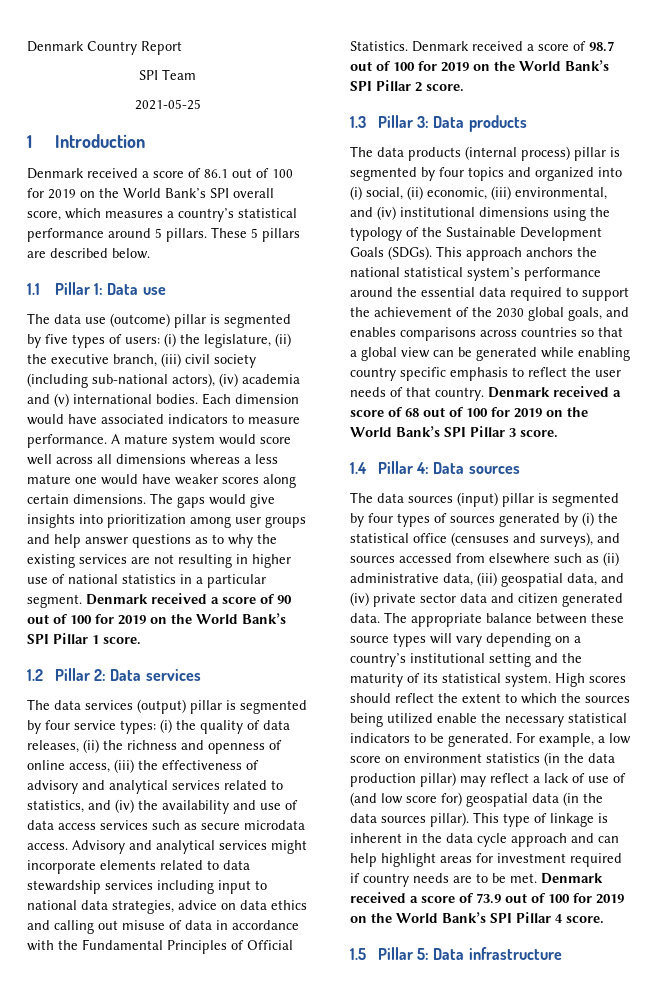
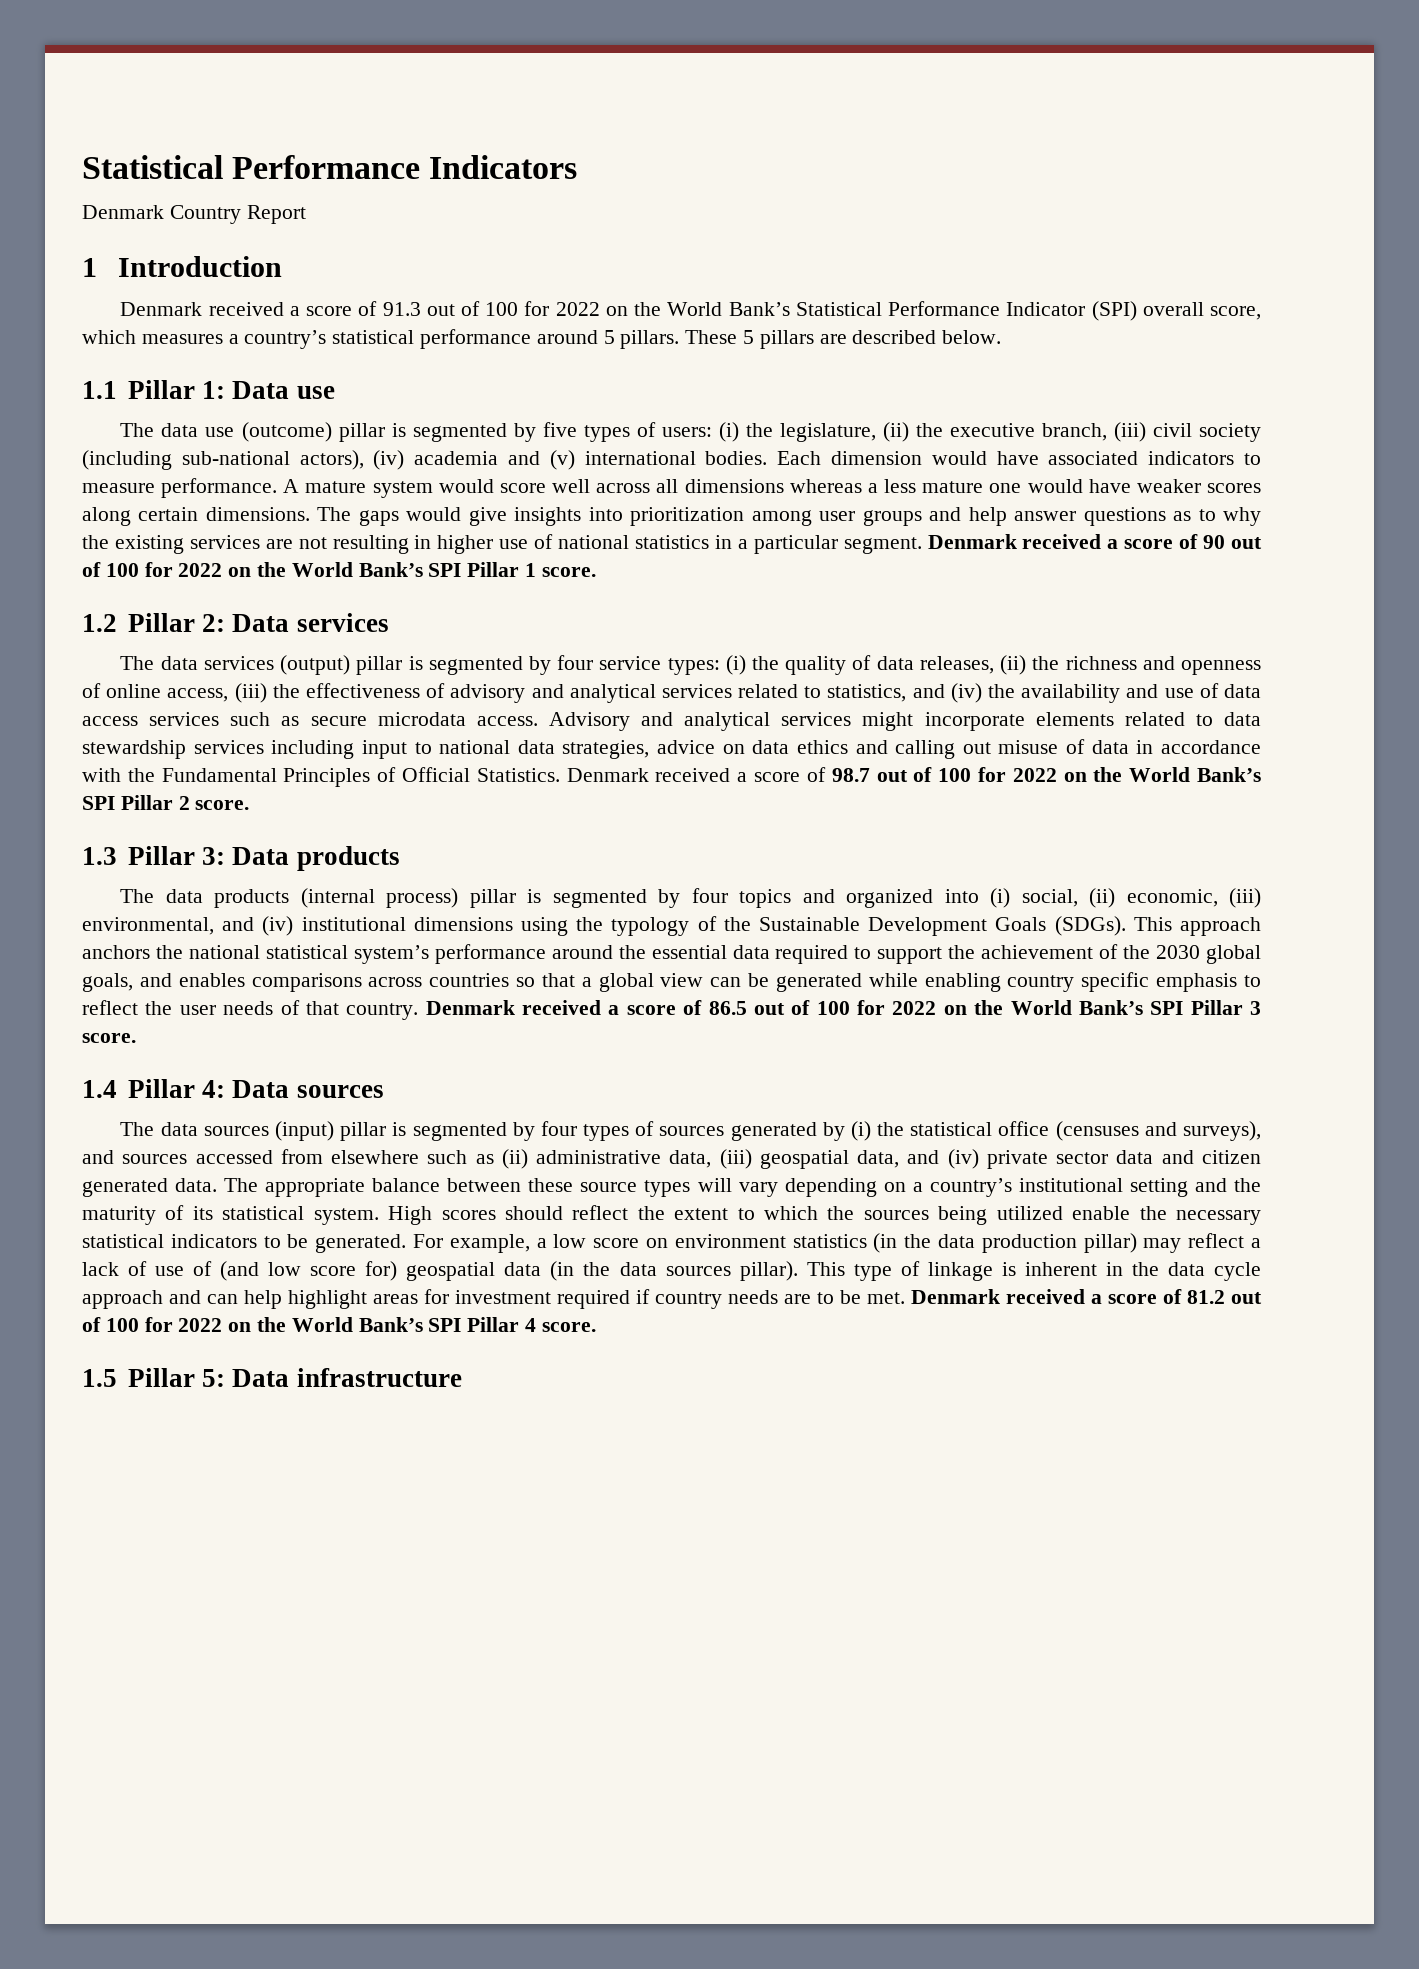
+ Statistical Performance Indicators
- SPI Team
- 2021-05-25
- Denmark received a score of 86.1 out of 100 for 2019 on the World Bank’s SPI overall score, which measures a country’s statistical performance around 5 pillars.
+ Denmark received a score of 91.3 out of 100 for 2022 on the World Bank’s Statistical Performance Indicator (SPI) overall score, which measures a country’s statistical performance around 5 pillars.
- Denmark received a score of 90 out of 100 for 2019 on the World Bank’s SPI Pillar 1 score.
+ Denmark received a score of 90 out of 100 for 2022 on the World Bank’s SPI Pillar 1 score.
- Denmark received a score of 98.7 out of 100 for 2019 on the World Bank’s SPI Pillar 2 score.
+ Denmark received a score of 98.7 out of 100 for 2022 on the World Bank’s SPI Pillar 2 score.
- Denmark received a score of 68 out of 100 for 2019 on the World Bank’s SPI Pillar 3 score.
+ Denmark received a score of 86.5 out of 100 for 2022 on the World Bank’s SPI Pillar 3 score.
- Denmark received a score of 73.9 out of 100 for 2019 on the World Bank’s SPI Pillar 4 score.
+ Denmark received a score of 81.2 out of 100 for 2022 on the World Bank’s SPI Pillar 4 score.

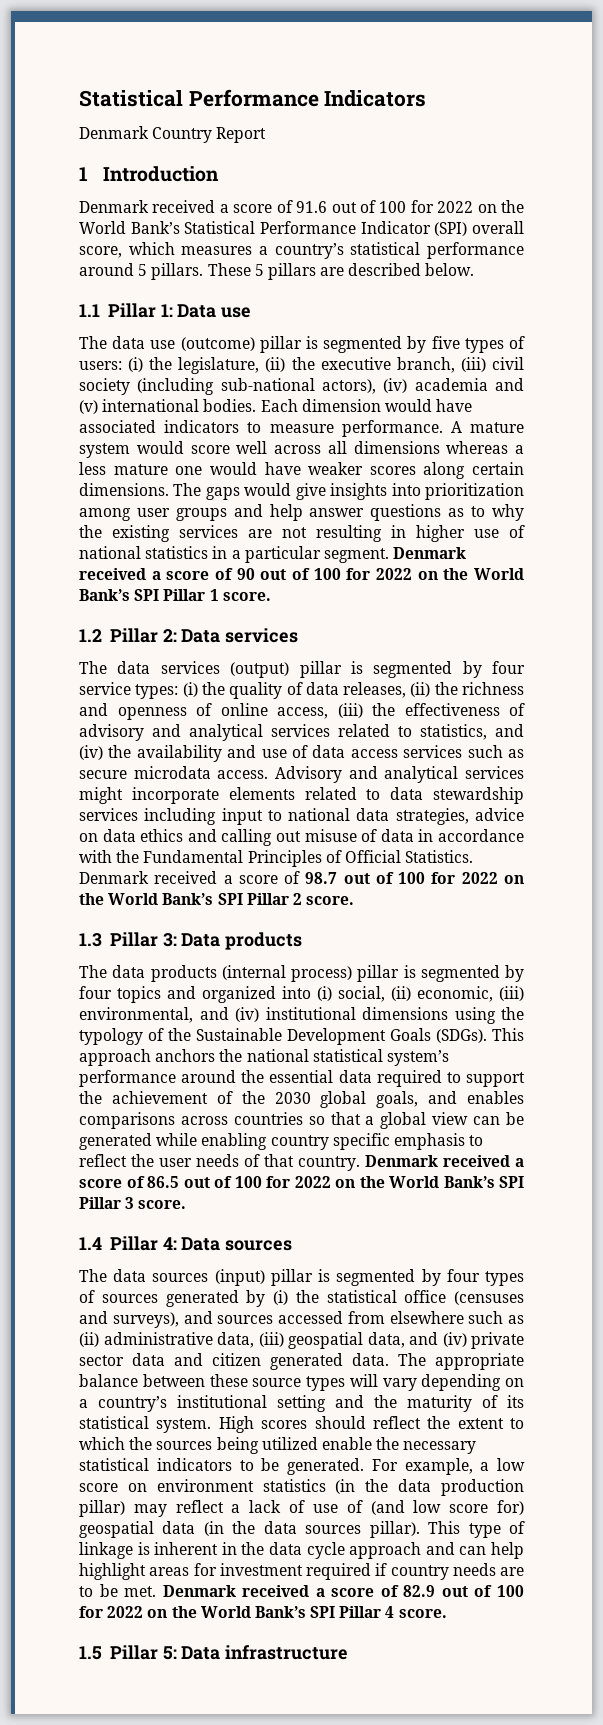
- Denmark received a score of 91.3 out of 100 for 2022 on the World Bank’s Statistical Performance Indicator (SPI) overall score, which measures a country’s statistical performance around 5 pillars.
+ Denmark received a score of 91.6 out of 100 for 2022 on the World Bank’s Statistical Performance Indicator (SPI) overall score, which measures a country’s statistical performance around 5 pillars.
- Denmark received a score of 81.2 out of 100 for 2022 on the World Bank’s SPI Pillar 4 score.
+ Denmark received a score of 82.9 out of 100 for 2022 on the World Bank’s SPI Pillar 4 score.

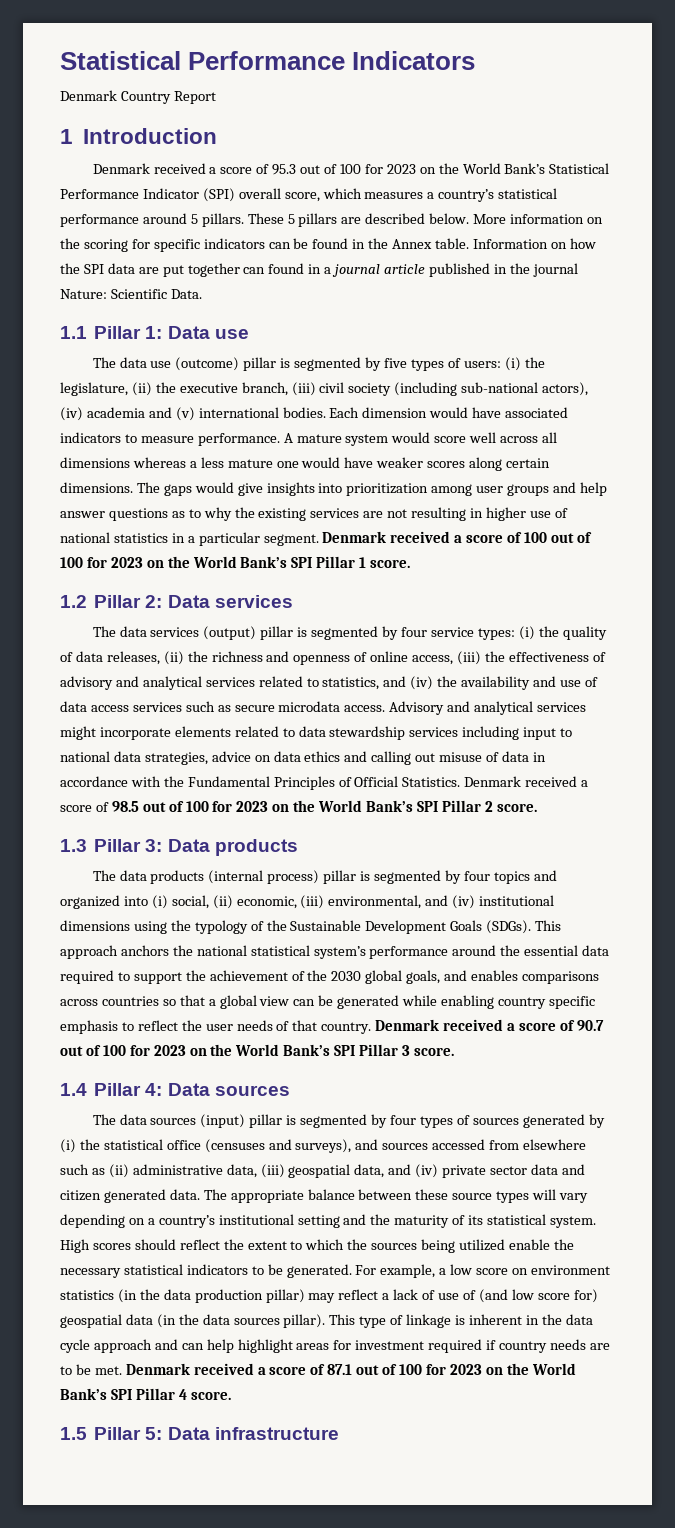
- Denmark received a score of 91.6 out of 100 for 2022 on the World Bank’s Statistical Performance Indicator (SPI) overall score, which measures a country’s statistical performance around 5 pillars.
+ Denmark received a score of 95.3 out of 100 for 2023 on the World Bank’s Statistical Performance Indicator (SPI) overall score, which measures a country’s statistical performance around 5 pillars.
+ More information on the scoring for specific indicators can be found in the Annex table. Information on how the SPI data are put together can found in a journal article published in the journal Nature: Scientific Data.
- Denmark received a score of 90 out of 100 for 2022 on the World Bank’s SPI Pillar 1 score.
+ Denmark received a score of 100 out of 100 for 2023 on the World Bank’s SPI Pillar 1 score.
- Denmark received a score of 98.7 out of 100 for 2022 on the World Bank’s SPI Pillar 2 score.
+ Denmark received a score of 98.5 out of 100 for 2023 on the World Bank’s SPI Pillar 2 score.
- Denmark received a score of 86.5 out of 100 for 2022 on the World Bank’s SPI Pillar 3 score.
+ Denmark received a score of 90.7 out of 100 for 2023 on the World Bank’s SPI Pillar 3 score.
- Denmark received a score of 82.9 out of 100 for 2022 on the World Bank’s SPI Pillar 4 score.
+ Denmark received a score of 87.1 out of 100 for 2023 on the World Bank’s SPI Pillar 4 score.

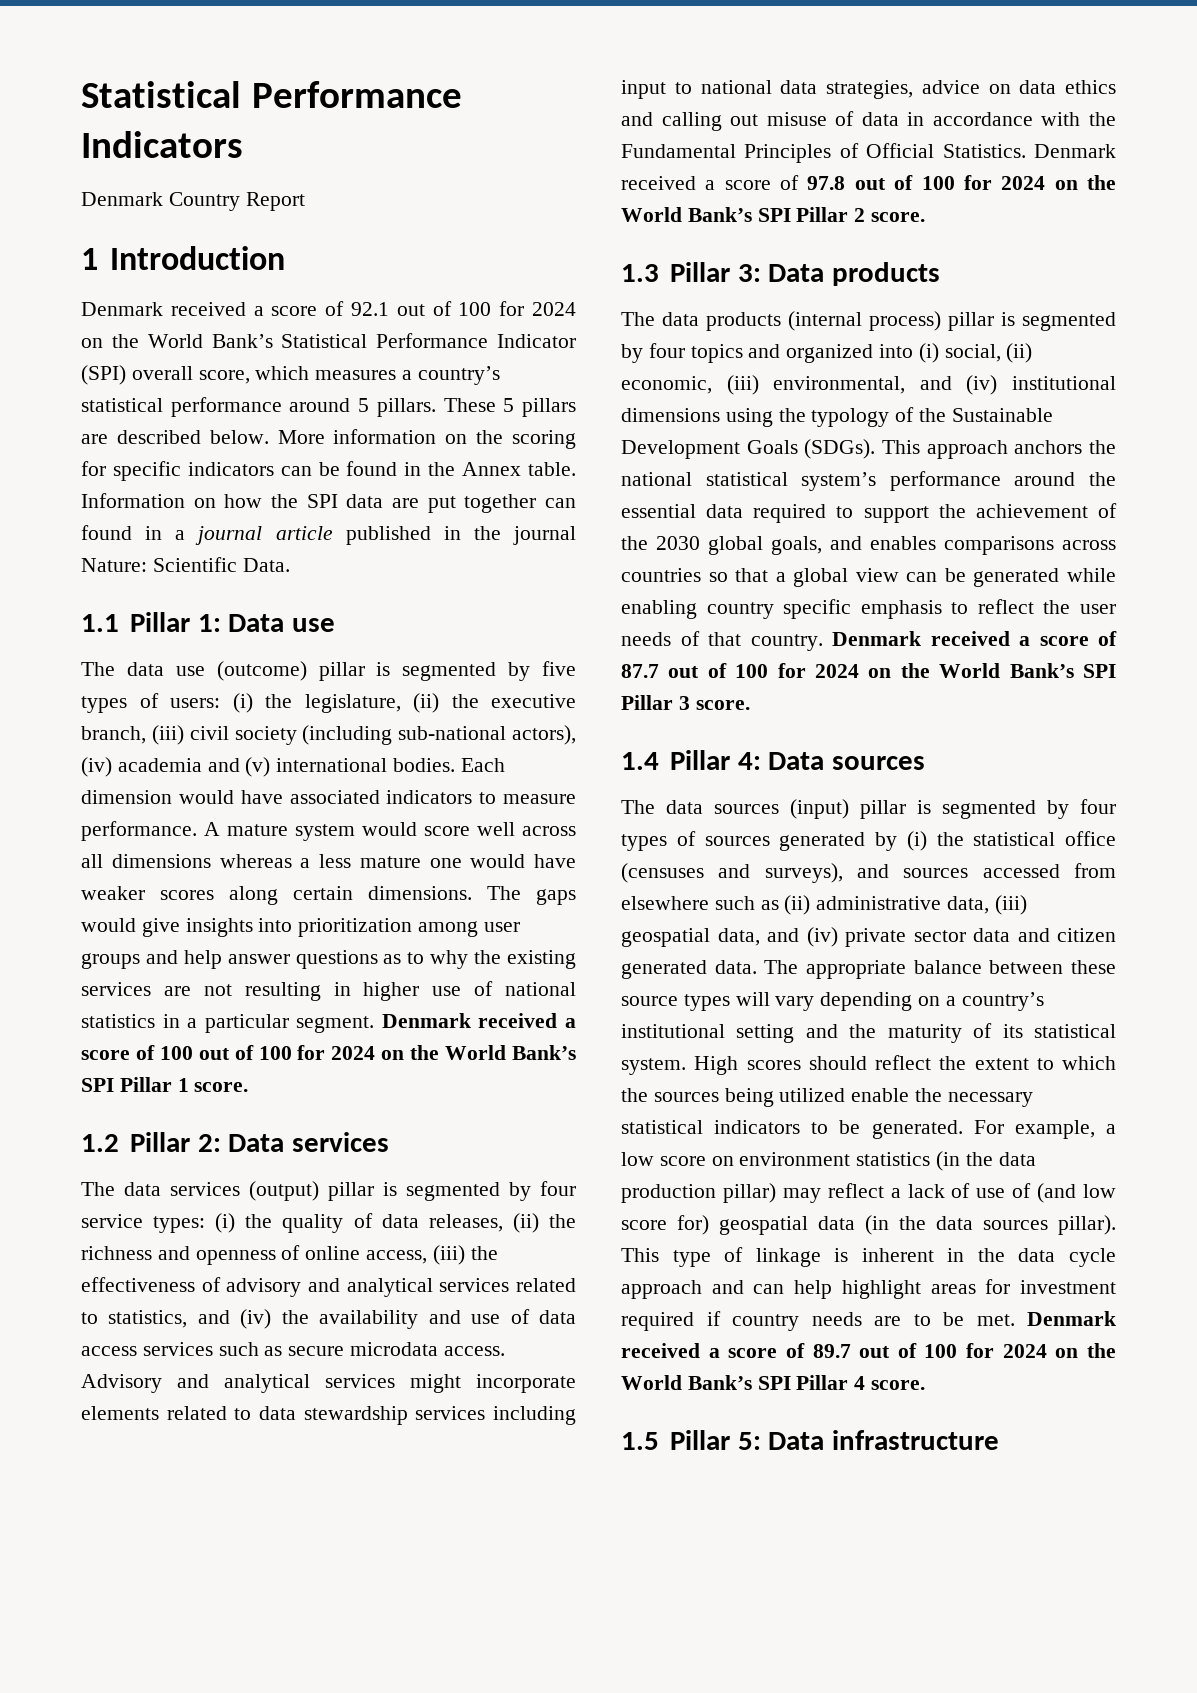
- Denmark received a score of 95.3 out of 100 for 2023 on the World Bank’s Statistical Performance Indicator (SPI) overall score, which measures a country’s statistical performance around 5 pillars.
+ Denmark received a score of 92.1 out of 100 for 2024 on the World Bank’s Statistical Performance Indicator (SPI) overall score, which measures a country’s statistical performance around 5 pillars.
- Denmark received a score of 100 out of 100 for 2023 on the World Bank’s SPI Pillar 1 score.
+ Denmark received a score of 100 out of 100 for 2024 on the World Bank’s SPI Pillar 1 score.
- Denmark received a score of 98.5 out of 100 for 2023 on the World Bank’s SPI Pillar 2 score.
+ Denmark received a score of 97.8 out of 100 for 2024 on the World Bank’s SPI Pillar 2 score.
- Denmark received a score of 90.7 out of 100 for 2023 on the World Bank’s SPI Pillar 3 score.
+ Denmark received a score of 87.7 out of 100 for 2024 on the World Bank’s SPI Pillar 3 score.
- Denmark received a score of 87.1 out of 100 for 2023 on the World Bank’s SPI Pillar 4 score.
+ Denmark received a score of 89.7 out of 100 for 2024 on the World Bank’s SPI Pillar 4 score.

